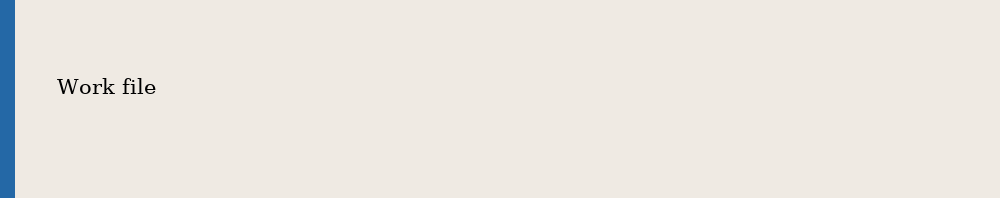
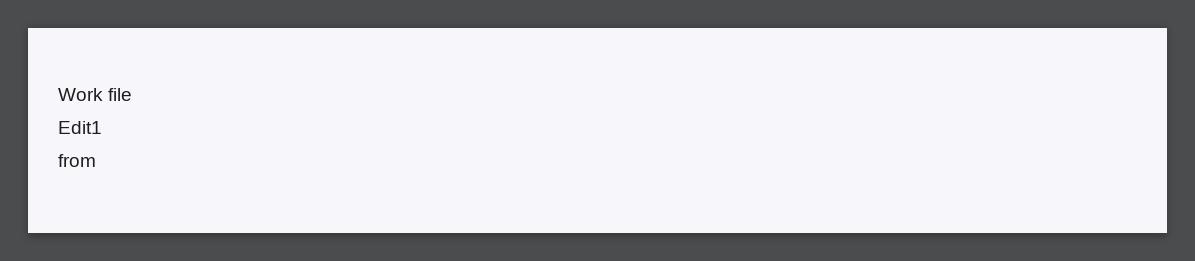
+ Edit1
+ from

